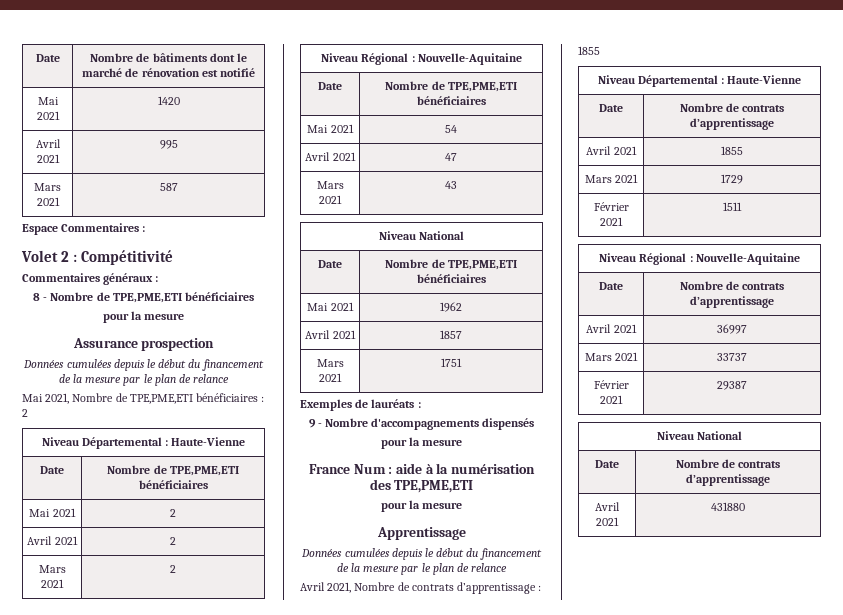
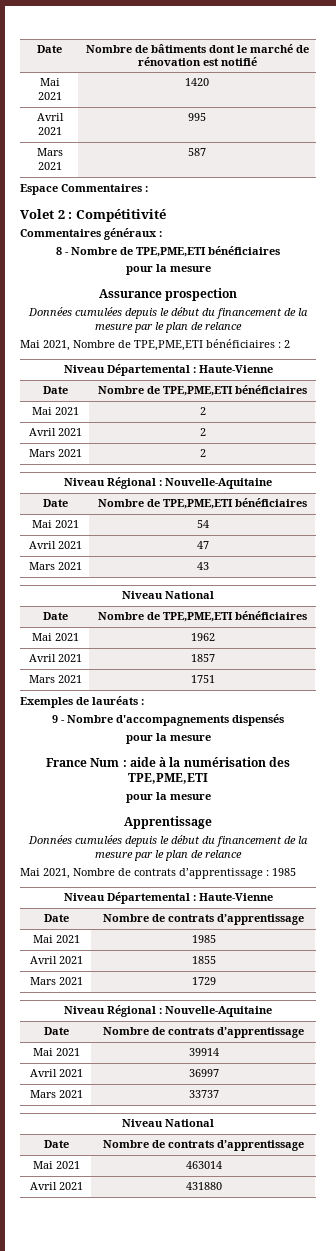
- Avril 2021, Nombre de contrats d’apprentissage : 1855
+ Mai 2021, Nombre de contrats d’apprentissage : 1985
+ Mai 2021 | 1985
- Février 2021 | 1511
+ Mai 2021 | 39914
- Février 2021 | 29387
+ Mai 2021 | 463014

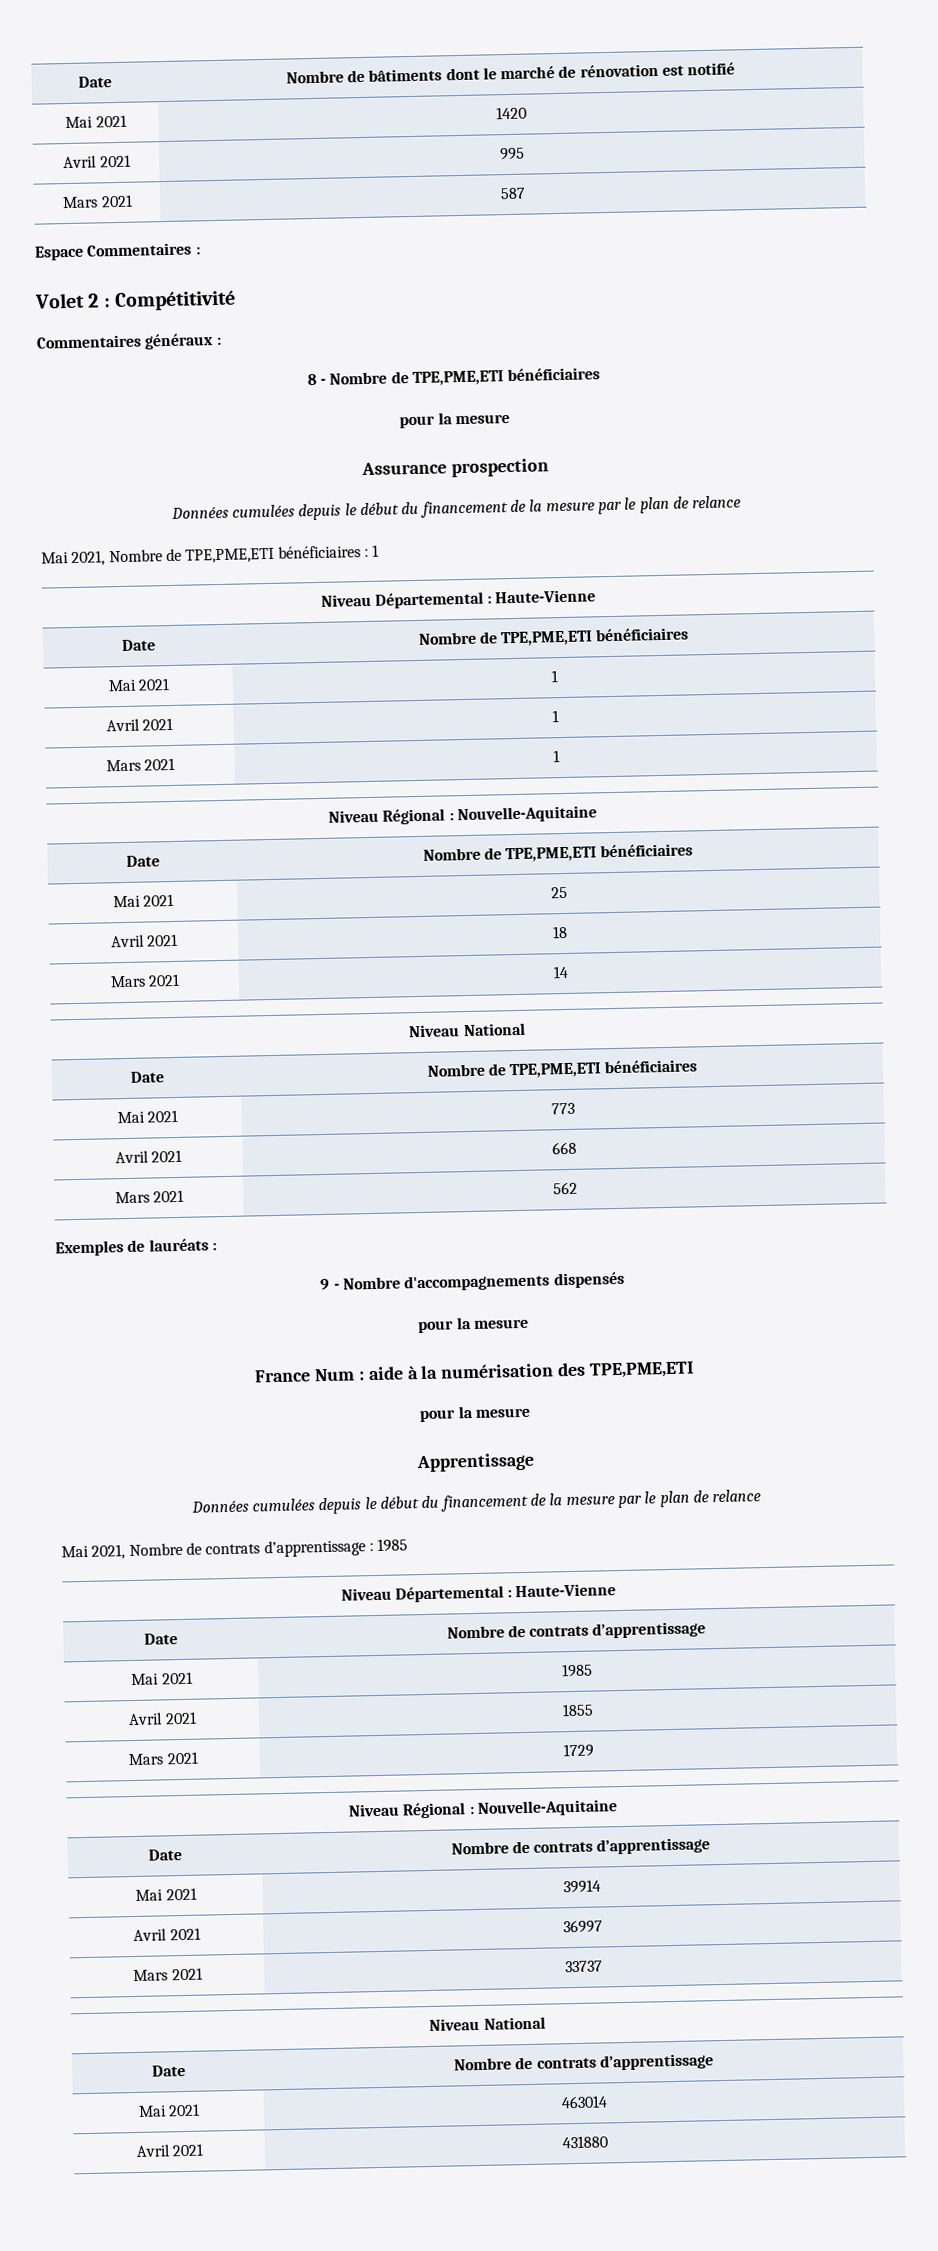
- Mai 2021, Nombre de TPE,PME,ETI bénéficiaires : 2
+ Mai 2021, Nombre de TPE,PME,ETI bénéficiaires : 1
- Mai 2021 | 2
- Avril 2021 | 2
- Mars 2021 | 2
+ Mai 2021 | 1
+ Avril 2021 | 1
+ Mars 2021 | 1
- Mai 2021 | 54
- Avril 2021 | 47
- Mars 2021 | 43
+ Mai 2021 | 25
+ Avril 2021 | 18
+ Mars 2021 | 14
- Mai 2021 | 1962
- Avril 2021 | 1857
- Mars 2021 | 1751
+ Mai 2021 | 773
+ Avril 2021 | 668
+ Mars 2021 | 562

